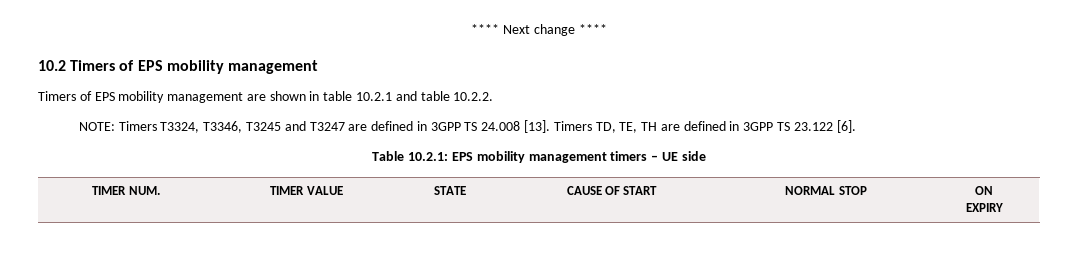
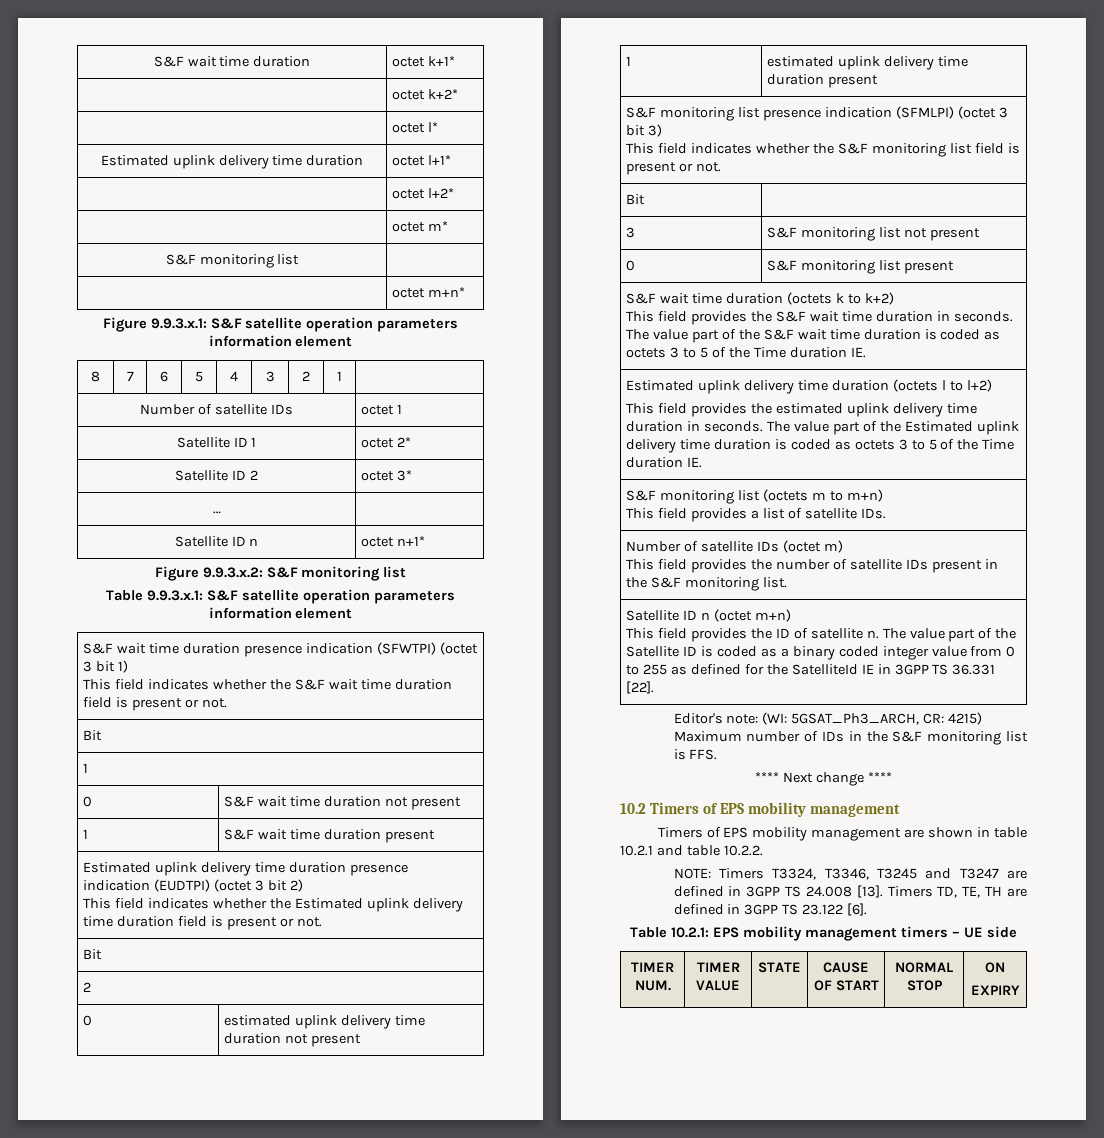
+ S&F wait time duration | octet k+1*
+ | octet k+2*
+ | octet l*
+ Estimated uplink delivery time duration | octet l+1*
+ | octet l+2*
+ | octet m*
+ S&F monitoring list |
+ | octet m+n*
+ Figure 9.9.3.x.1: S&F satellite operation parameters information element
+ 8 | 7 | 6 | 5 | 4 | 3 | 2 | 1 |
+ Number of satellite IDs | octet 1
+ Satellite ID 1 | octet 2*
+ Satellite ID 2 | octet 3*
+ … |
+ Satellite ID n | octet n+1*
+ Figure 9.9.3.x.2: S&F monitoring list
+ Table 9.9.3.x.1: S&F satellite operation parameters information element
+ S&F wait time duration presence indication (SFWTPI) (octet 3 bit 1)
+ This field indicates whether the S&F wait time duration field is present or not.
+ Bit
+ 1
+ 0 | S&F wait time duration not present
+ 1 | S&F wait time duration present
+ Estimated uplink delivery time duration presence indication (EUDTPI) (octet 3 bit 2)
+ This field indicates whether the Estimated uplink delivery time duration field is present or not.
+ Bit
+ 2
+ 0 | estimated uplink delivery time duration not present
+ 1 | estimated uplink delivery time duration present
+ S&F monitoring list presence indication (SFMLPI) (octet 3 bit 3)
+ This field indicates whether the S&F monitoring list field is present or not.
+ Bit |
+ 3 | S&F monitoring list not present
+ 0 | S&F monitoring list present
+ S&F wait time duration (octets k to k+2)
+ This field provides the S&F wait time duration in seconds. The value part of the S&F wait time duration is coded as octets 3 to 5 of the Time duration IE.
+ Estimated uplink delivery time duration (octets l to l+2)
+ This field provides the estimated uplink delivery time duration in seconds. The value part of the Estimated uplink delivery time duration is coded as octets 3 to 5 of the Time duration IE.
+ S&F monitoring list (octets m to m+n)
+ This field provides a list of satellite IDs.
+ Number of satellite IDs (octet m)
+ This field provides the number of satellite IDs present in the S&F monitoring list.
+ Satellite ID n (octet m+n)
+ This field provides the ID of satellite n. The value part of the Satellite ID is coded as a binary coded integer value from 0 to 255 as defined for the SatelliteId IE in 3GPP TS 36.331 [22].
+ Editor's note: (WI: 5GSAT_Ph3_ARCH, CR: 4215) Maximum number of IDs in the S&F monitoring list is FFS.

